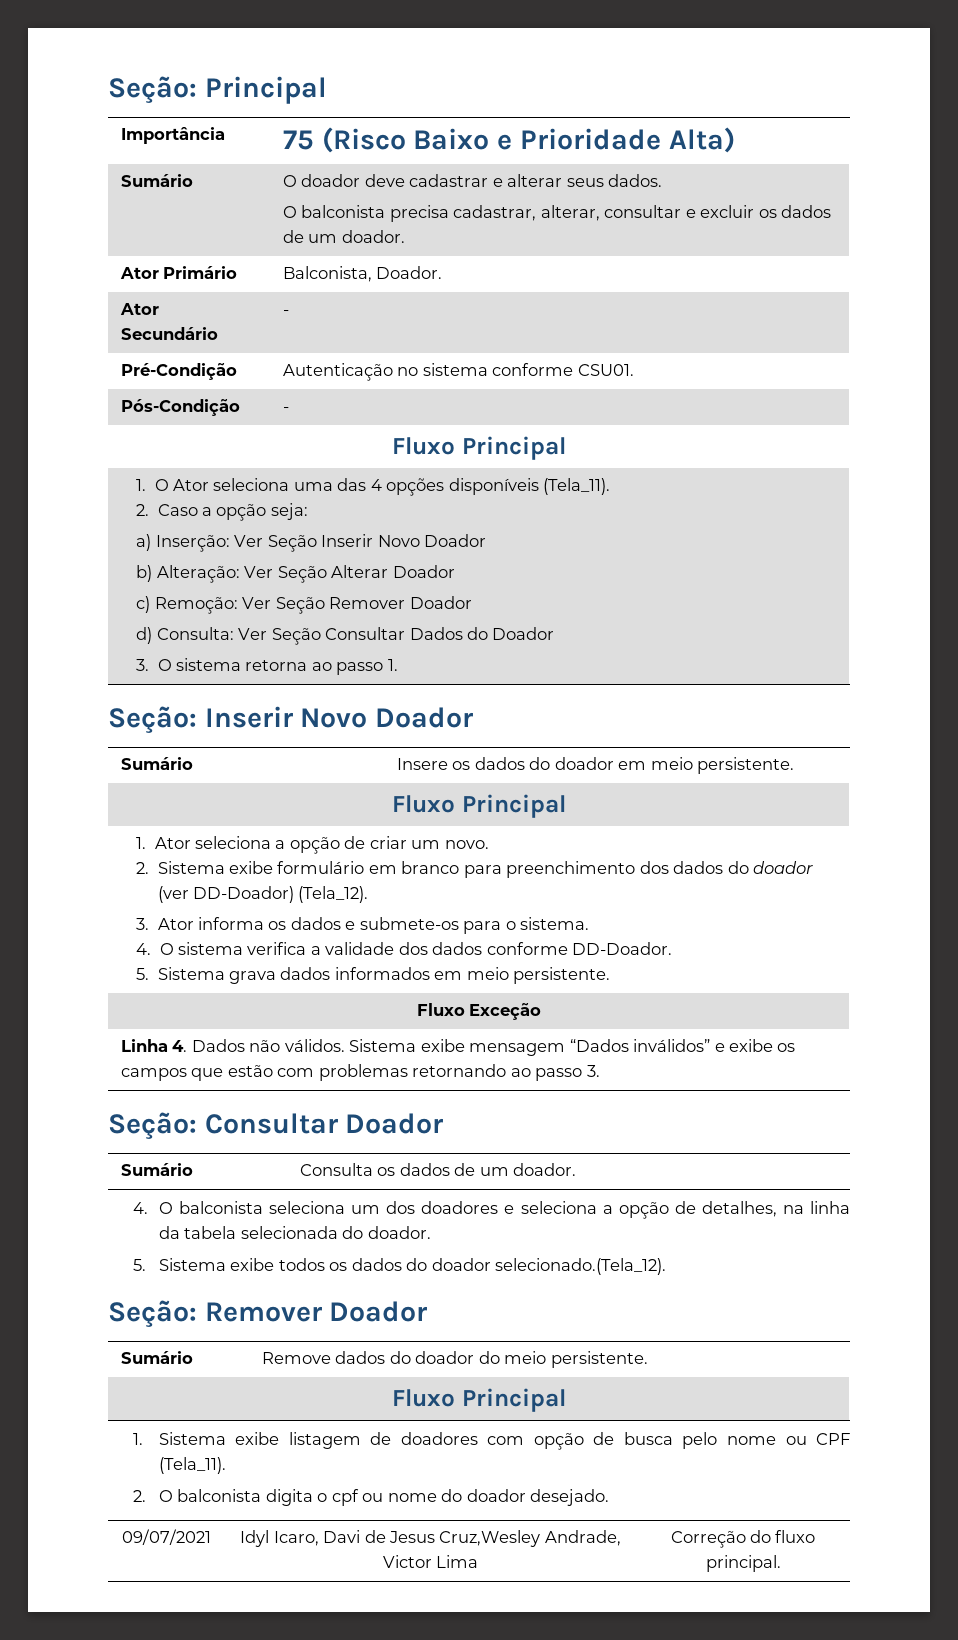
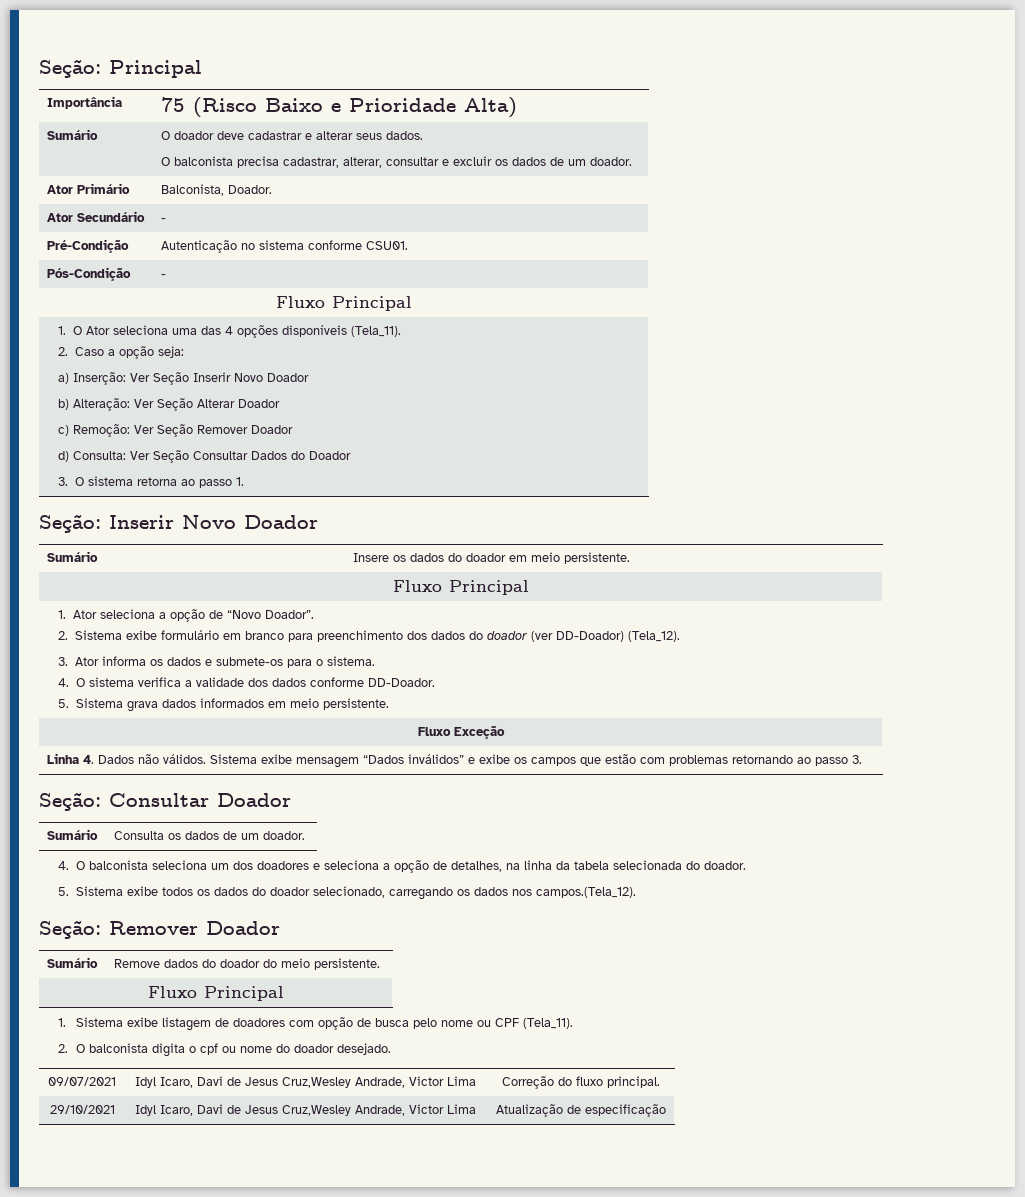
- 1. Ator seleciona a opção de criar um novo.
+ 1. Ator seleciona a opção de “Novo Doador”.
- 5. Sistema exibe todos os dados do doador selecionado.(Tela_12).
+ 5. Sistema exibe todos os dados do doador selecionado, carregando os dados nos campos.(Tela_12).
+ 29/10/2021 | Idyl Icaro, Davi de Jesus Cruz,Wesley Andrade, Victor Lima | Atualização de especificação

